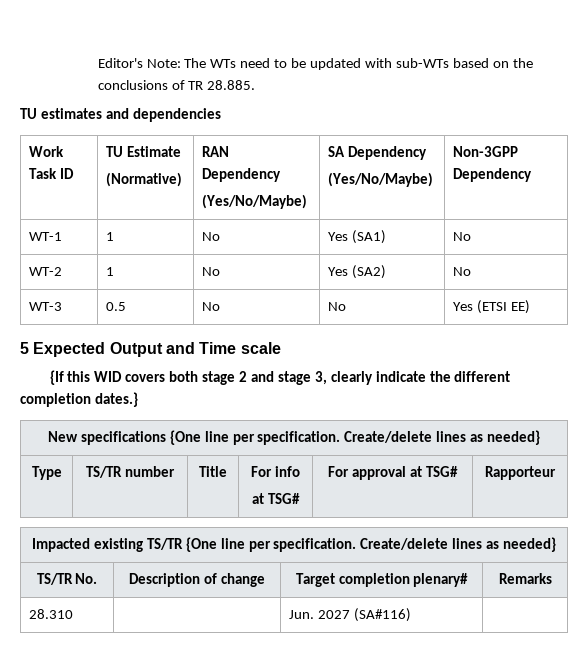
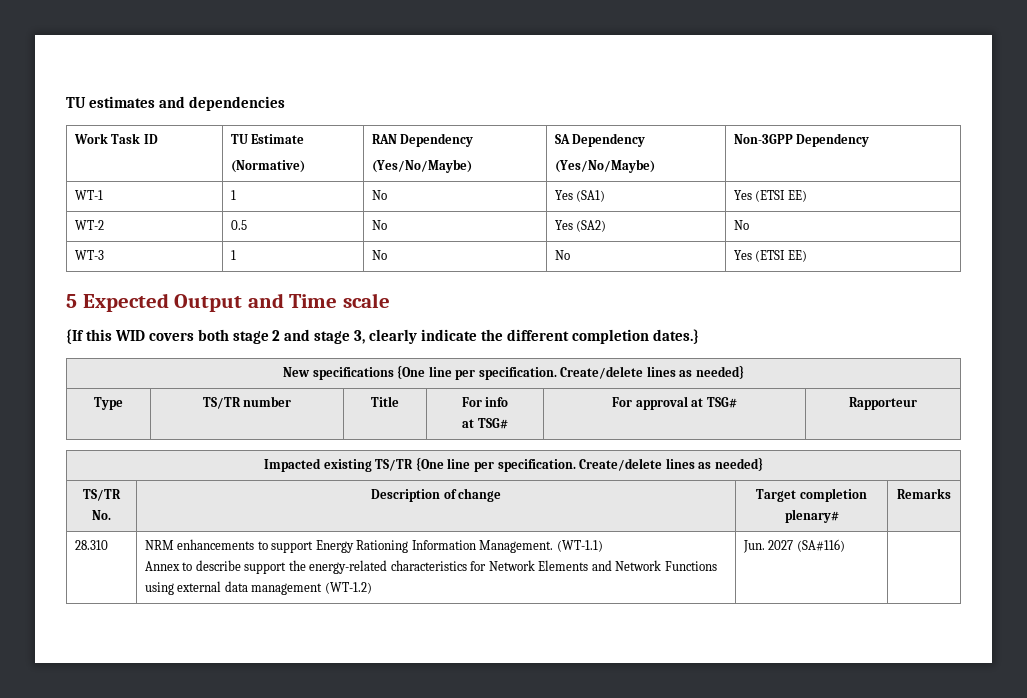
- Editor's Note: The WTs need to be updated with sub-WTs based on the conclusions of TR 28.885.
- WT-1 | 1 | No | Yes (SA1) | No
+ WT-1 | 1 | No | Yes (SA1) | Yes (ETSI EE)
- WT-2 | 1 | No | Yes (SA2) | No
+ WT-2 | 0.5 | No | Yes (SA2) | No
- WT-3 | 0.5 | No | No | Yes (ETSI EE)
+ WT-3 | 1 | No | No | Yes (ETSI EE)
- 28.310 | | Jun. 2027 (SA#116) |
+ 28.310 | NRM enhancements to support Energy Rationing Information Management. (WT-1.1)
+ Annex to describe support the energy-related characteristics for Network Elements and Network Functions using external data management (WT-1.2) | Jun. 2027 (SA#116) |

